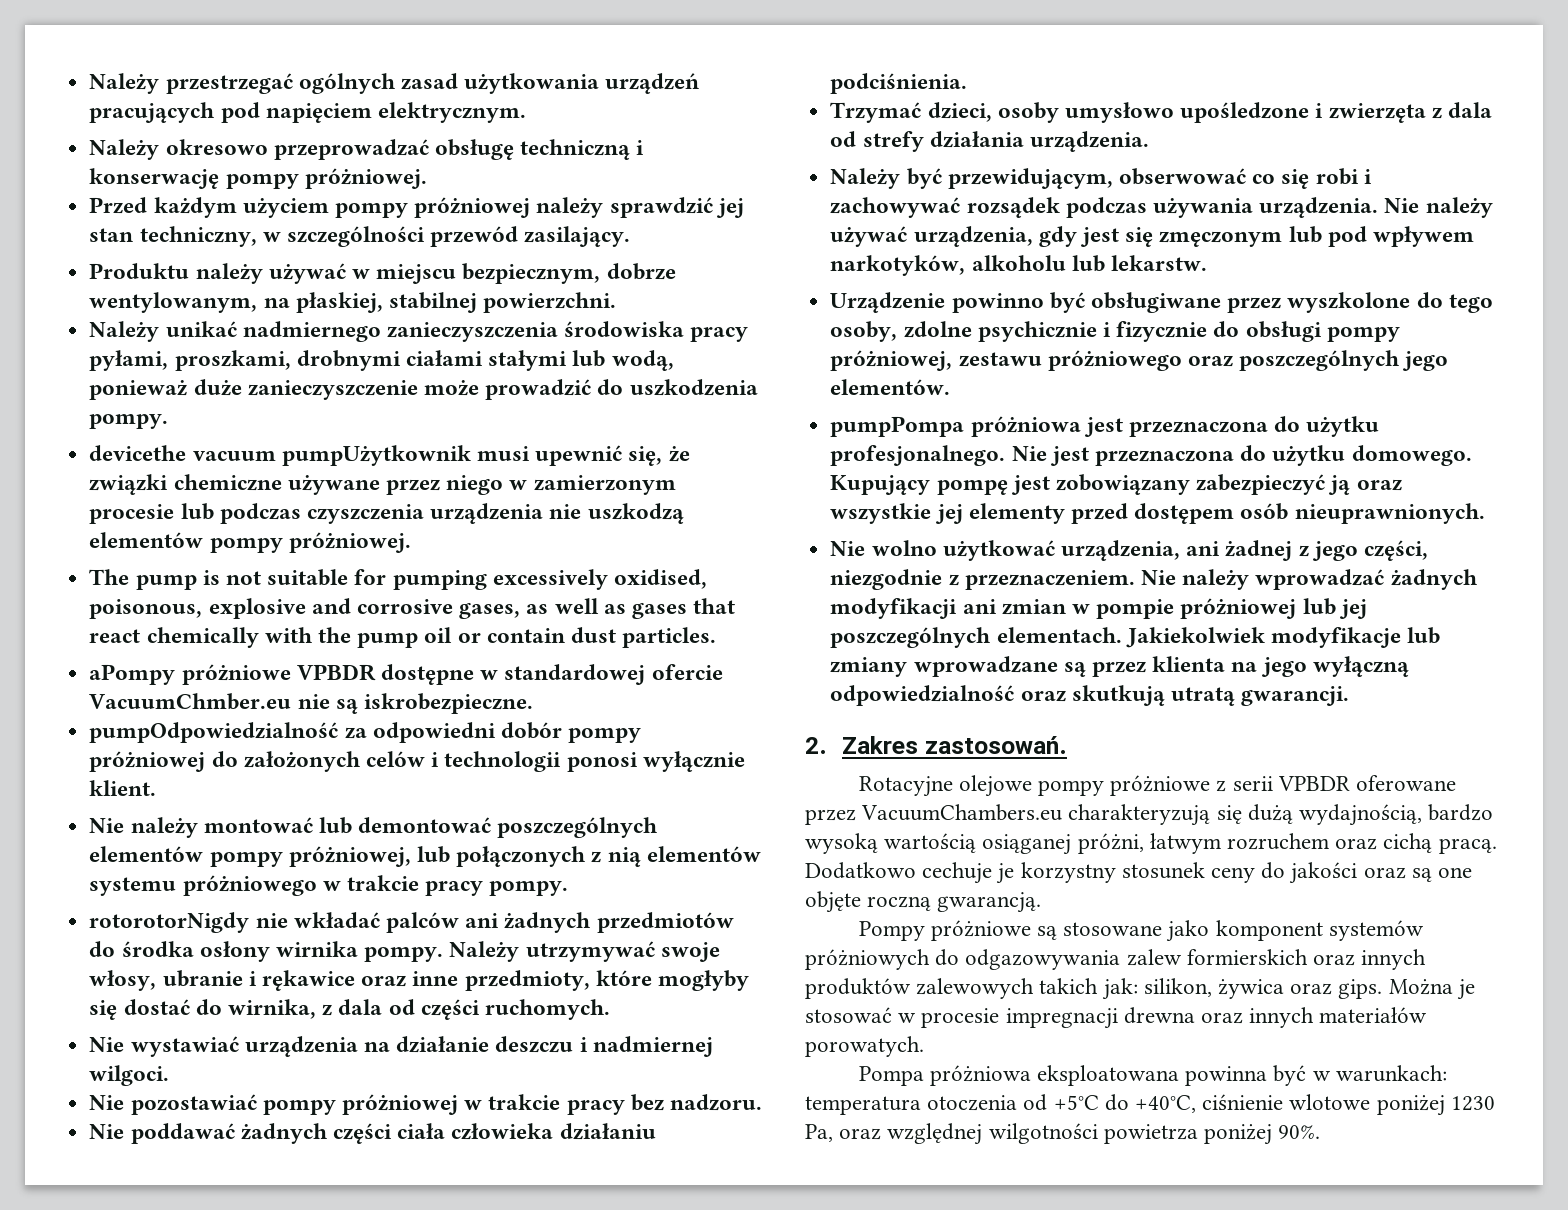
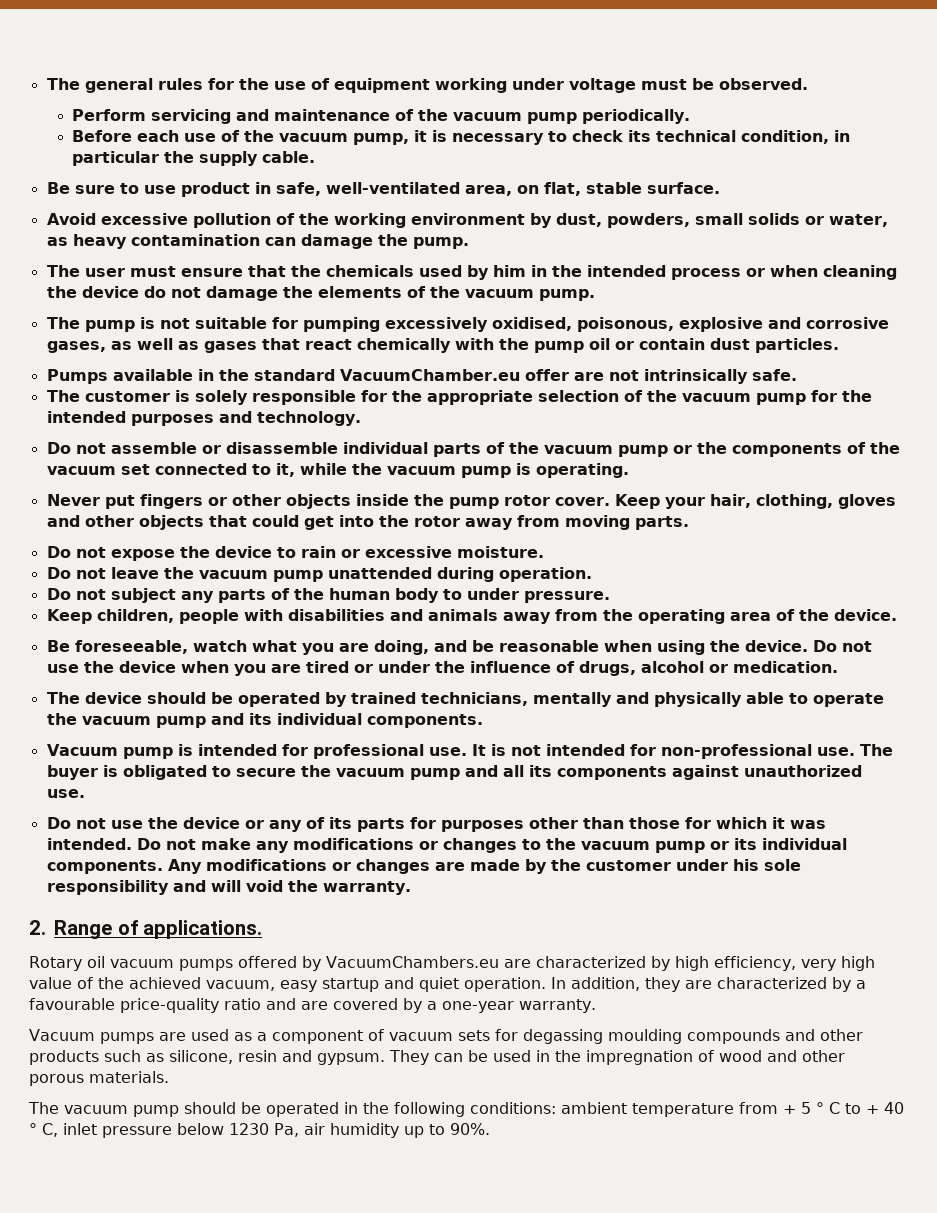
- Należy przestrzegać ogólnych zasad użytkowania urządzeń pracujących pod napięciem elektrycznym.
- Należy okresowo przeprowadzać obsługę techniczną i konserwację pompy próżniowej.
- Przed każdym użyciem pompy próżniowej należy sprawdzić jej stan techniczny, w szczególności przewód zasilający.
- Produktu należy używać w miejscu bezpiecznym, dobrze wentylowanym, na płaskiej, stabilnej powierzchni.
- Należy unikać nadmiernego zanieczyszczenia środowiska pracy pyłami, proszkami, drobnymi ciałami stałymi lub wodą, ponieważ duże zanieczyszczenie może prowadzić do uszkodzenia pompy.
- devicethe vacuum pumpUżytkownik musi upewnić się, że związki chemiczne używane przez niego w zamierzonym procesie lub podczas czyszczenia urządzenia nie uszkodzą elementów pompy próżniowej.
+ The general rules for the use of equipment working under voltage must be observed.
+ Perform servicing and maintenance of the vacuum pump periodically.
+ Before each use of the vacuum pump, it is necessary to check its technical condition, in particular the supply cable.
+ Be sure to use product in safe, well-ventilated area, on flat, stable surface.
+ Avoid excessive pollution of the working environment by dust, powders, small solids or water, as heavy contamination can damage the pump.
+ The user must ensure that the chemicals used by him in the intended process or when cleaning the device do not damage the elements of the vacuum pump.
- aPompy próżniowe VPBDR dostępne w standardowej ofercie VacuumChmber.eu nie są iskrobezpieczne.
- pumpOdpowiedzialność za odpowiedni dobór pompy próżniowej do założonych celów i technologii ponosi wyłącznie klient.
- Nie należy montować lub demontować poszczególnych elementów pompy próżniowej, lub połączonych z nią elementów systemu próżniowego w trakcie pracy pompy.
- rotorotorNigdy nie wkładać palców ani żadnych przedmiotów do środka osłony wirnika pompy. Należy utrzymywać swoje włosy, ubranie i rękawice oraz inne przedmioty, które mogłyby się dostać do wirnika, z dala od części ruchomych.
- Nie wystawiać urządzenia na działanie deszczu i nadmiernej wilgoci.
- Nie pozostawiać pompy próżniowej w trakcie pracy bez nadzoru.
- Nie poddawać żadnych części ciała człowieka działaniu podciśnienia.
- Trzymać dzieci, osoby umysłowo upośledzone i zwierzęta z dala od strefy działania urządzenia.
- Należy być przewidującym, obserwować co się robi i zachowywać rozsądek podczas używania urządzenia. Nie należy używać urządzenia, gdy jest się zmęczonym lub pod wpływem narkotyków, alkoholu lub lekarstw.
- Urządzenie powinno być obsługiwane przez wyszkolone do tego osoby, zdolne psychicznie i fizycznie do obsługi pompy próżniowej, zestawu próżniowego oraz poszczególnych jego elementów.
- pumpPompa próżniowa jest przeznaczona do użytku profesjonalnego. Nie jest przeznaczona do użytku domowego. Kupujący pompę jest zobowiązany zabezpieczyć ją oraz wszystkie jej elementy przed dostępem osób nieuprawnionych.
- Nie wolno użytkować urządzenia, ani żadnej z jego części, niezgodnie z przeznaczeniem. Nie należy wprowadzać żadnych modyfikacji ani zmian w pompie próżniowej lub jej poszczególnych elementach. Jakiekolwiek modyfikacje lub zmiany wprowadzane są przez klienta na jego wyłączną odpowiedzialność oraz skutkują utratą gwarancji.
- 2. Zakres zastosowań.
- Rotacyjne olejowe pompy próżniowe z serii VPBDR oferowane przez VacuumChambers.eu charakteryzują się dużą wydajnością, bardzo wysoką wartością osiąganej próżni, łatwym rozruchem oraz cichą pracą. Dodatkowo cechuje je korzystny stosunek ceny do jakości oraz są one objęte roczną gwarancją.
- Pompy próżniowe są stosowane jako komponent systemów próżniowych do odgazowywania zalew formierskich oraz innych produktów zalewowych takich jak: silikon, żywica oraz gips. Można je stosować w procesie impregnacji drewna oraz innych materiałów porowatych.
- Pompa próżniowa eksploatowana powinna być w warunkach: temperatura otoczenia od +5°C do +40°C, ciśnienie wlotowe poniżej 1230 Pa, oraz względnej wilgotności powietrza poniżej 90%.
+ Pumps available in the standard VacuumChamber.eu offer are not intrinsically safe.
+ The customer is solely responsible for the appropriate selection of the vacuum pump for the intended purposes and technology.
+ Do not assemble or disassemble individual parts of the vacuum pump or the components of the vacuum set connected to it, while the vacuum pump is operating.
+ Never put fingers or other objects inside the pump rotor cover. Keep your hair, clothing, gloves and other objects that could get into the rotor away from moving parts.
+ Do not expose the device to rain or excessive moisture.
+ Do not leave the vacuum pump unattended during operation.
+ Do not subject any parts of the human body to under pressure.
+ Keep children, people with disabilities and animals away from the operating area of the device.
+ Be foreseeable, watch what you are doing, and be reasonable when using the device. Do not use the device when you are tired or under the influence of drugs, alcohol or medication.
+ The device should be operated by trained technicians, mentally and physically able to operate the vacuum pump and its individual components.
+ Vacuum pump is intended for professional use. It is not intended for non-professional use. The buyer is obligated to secure the vacuum pump and all its components against unauthorized use.
+ Do not use the device or any of its parts for purposes other than those for which it was intended. Do not make any modifications or changes to the vacuum pump or its individual components. Any modifications or changes are made by the customer under his sole responsibility and will void the warranty.
+ 2. Range of applications.
+ Rotary oil vacuum pumps offered by VacuumChambers.eu are characterized by high efficiency, very high value of the achieved vacuum, easy startup and quiet operation. In addition, they are characterized by a favourable price-quality ratio and are covered by a one-year warranty.
+ Vacuum pumps are used as a component of vacuum sets for degassing moulding compounds and other products such as silicone, resin and gypsum. They can be used in the impregnation of wood and other porous materials.
+ The vacuum pump should be operated in the following conditions: ambient temperature from + 5 ° C to + 40 ° C, inlet pressure below 1230 Pa, air humidity up to 90%.

